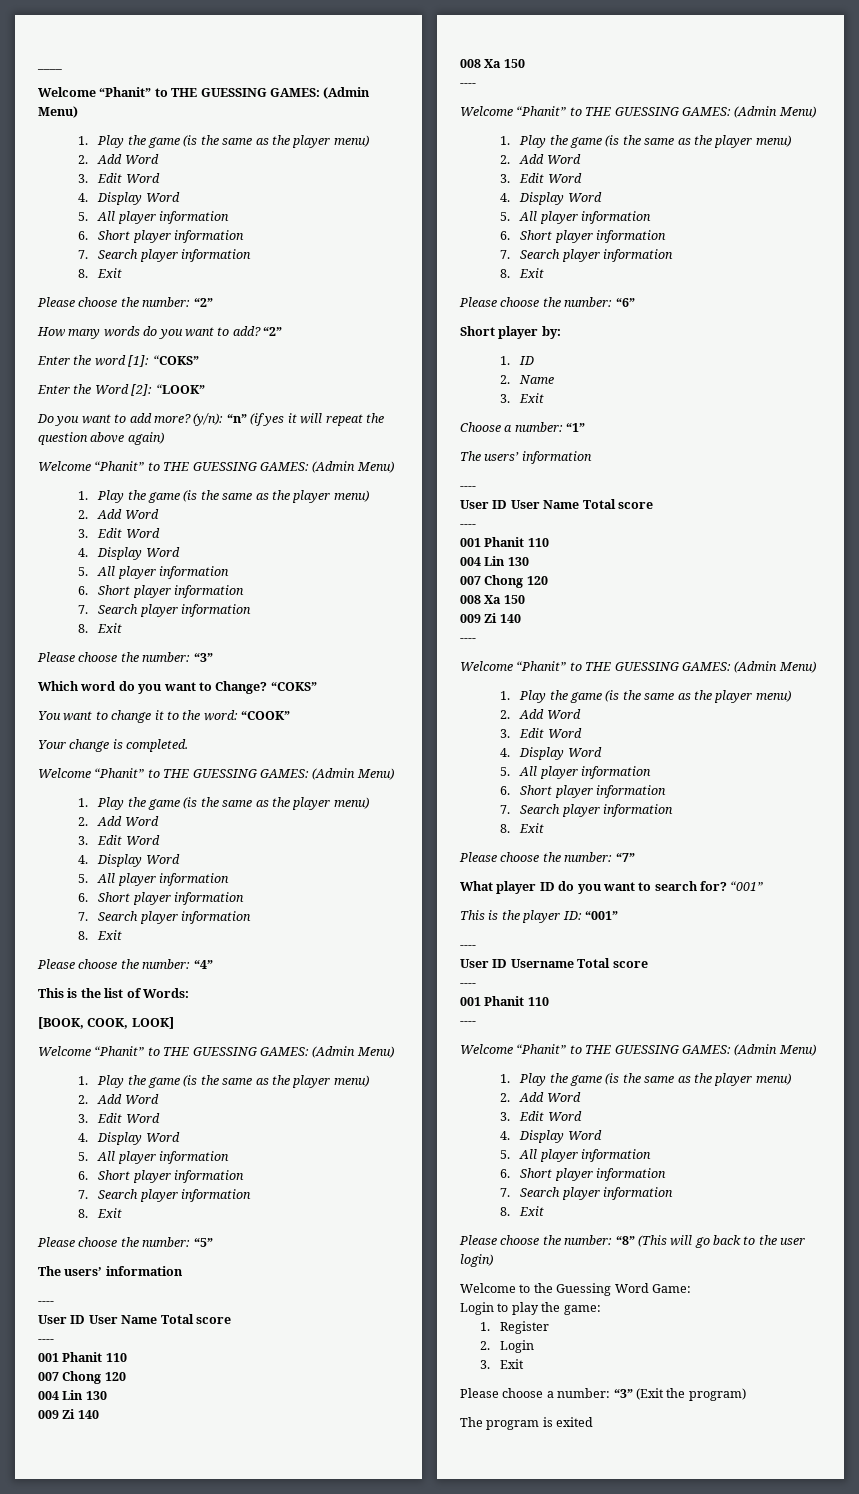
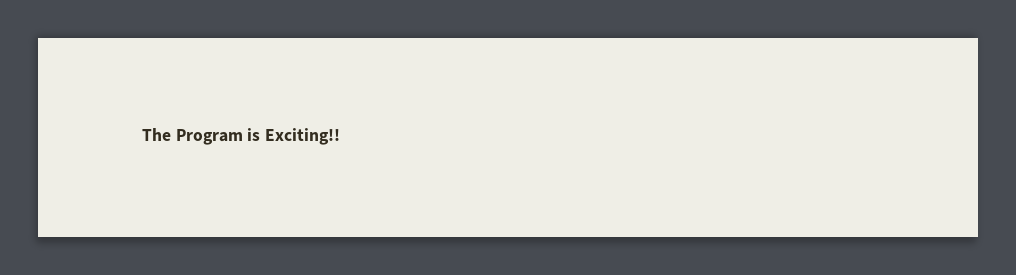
- ____
- Welcome “Phanit” to THE GUESSING GAMES: (Admin Menu)
- 1. Play the game (is the same as the player menu)
- 2. Add Word
- 3. Edit Word
- 4. Display Word
- 5. All player information
- 6. Short player information
- 7. Search player information
- 8. Exit
- Please choose the number: “2”
- How many words do you want to add? “2”
- Enter the word [1]: “COKS”
- Enter the Word [2]: “LOOK”
- Do you want to add more? (y/n): “n” (if yes it will repeat the question above again)
- Welcome “Phanit” to THE GUESSING GAMES: (Admin Menu)
- 1. Play the game (is the same as the player menu)
- 2. Add Word
- 3. Edit Word
- 4. Display Word
- 5. All player information
- 6. Short player information
- 7. Search player information
- 8. Exit
- Please choose the number: “3”
- Which word do you want to Change? “COKS”
- You want to change it to the word: “COOK”
- Your change is completed.
- Welcome “Phanit” to THE GUESSING GAMES: (Admin Menu)
- 1. Play the game (is the same as the player menu)
- 2. Add Word
- 3. Edit Word
- 4. Display Word
- 5. All player information
- 6. Short player information
- 7. Search player information
- 8. Exit
- Please choose the number: “4”
- This is the list of Words:
- [BOOK, COOK, LOOK]
- Welcome “Phanit” to THE GUESSING GAMES: (Admin Menu)
- 1. Play the game (is the same as the player menu)
- 2. Add Word
- 3. Edit Word
- 4. Display Word
- 5. All player information
- 6. Short player information
- 7. Search player information
- 8. Exit
- Please choose the number: “5”
- The users’ information
- ----
- User ID User Name Total score
- ----
- 001 Phanit 110
- 007 Chong 120
- 004 Lin 130
- 009 Zi 140
- 008 Xa 150
- ----
- Welcome “Phanit” to THE GUESSING GAMES: (Admin Menu)
- 1. Play the game (is the same as the player menu)
- 2. Add Word
- 3. Edit Word
- 4. Display Word
- 5. All player information
- 6. Short player information
- 7. Search player information
- 8. Exit
- Please choose the number: “6”
- Short player by:
- 1. ID
- 2. Name
- 3. Exit
- Choose a number: “1”
- The users’ information
- ----
- User ID User Name Total score
- ----
- 001 Phanit 110
- 004 Lin 130
- 007 Chong 120
- 008 Xa 150
- 009 Zi 140
- ----
- Welcome “Phanit” to THE GUESSING GAMES: (Admin Menu)
- 1. Play the game (is the same as the player menu)
- 2. Add Word
- 3. Edit Word
- 4. Display Word
- 5. All player information
- 6. Short player information
- 7. Search player information
- 8. Exit
- Please choose the number: “7”
- What player ID do you want to search for? “001”
- This is the player ID: “001”
- ----
- User ID Username Total score
- ----
- 001 Phanit 110
- ----
- Welcome “Phanit” to THE GUESSING GAMES: (Admin Menu)
- 1. Play the game (is the same as the player menu)
- 2. Add Word
- 3. Edit Word
- 4. Display Word
- 5. All player information
- 6. Short player information
- 7. Search player information
- 8. Exit
- Please choose the number: “8” (This will go back to the user login)
- Welcome to the Guessing Word Game:
- Login to play the game:
- 1. Register
- 2. Login
- 3. Exit
- Please choose a number: “3” (Exit the program)
- The program is exited
+ The Program is Exciting!!

